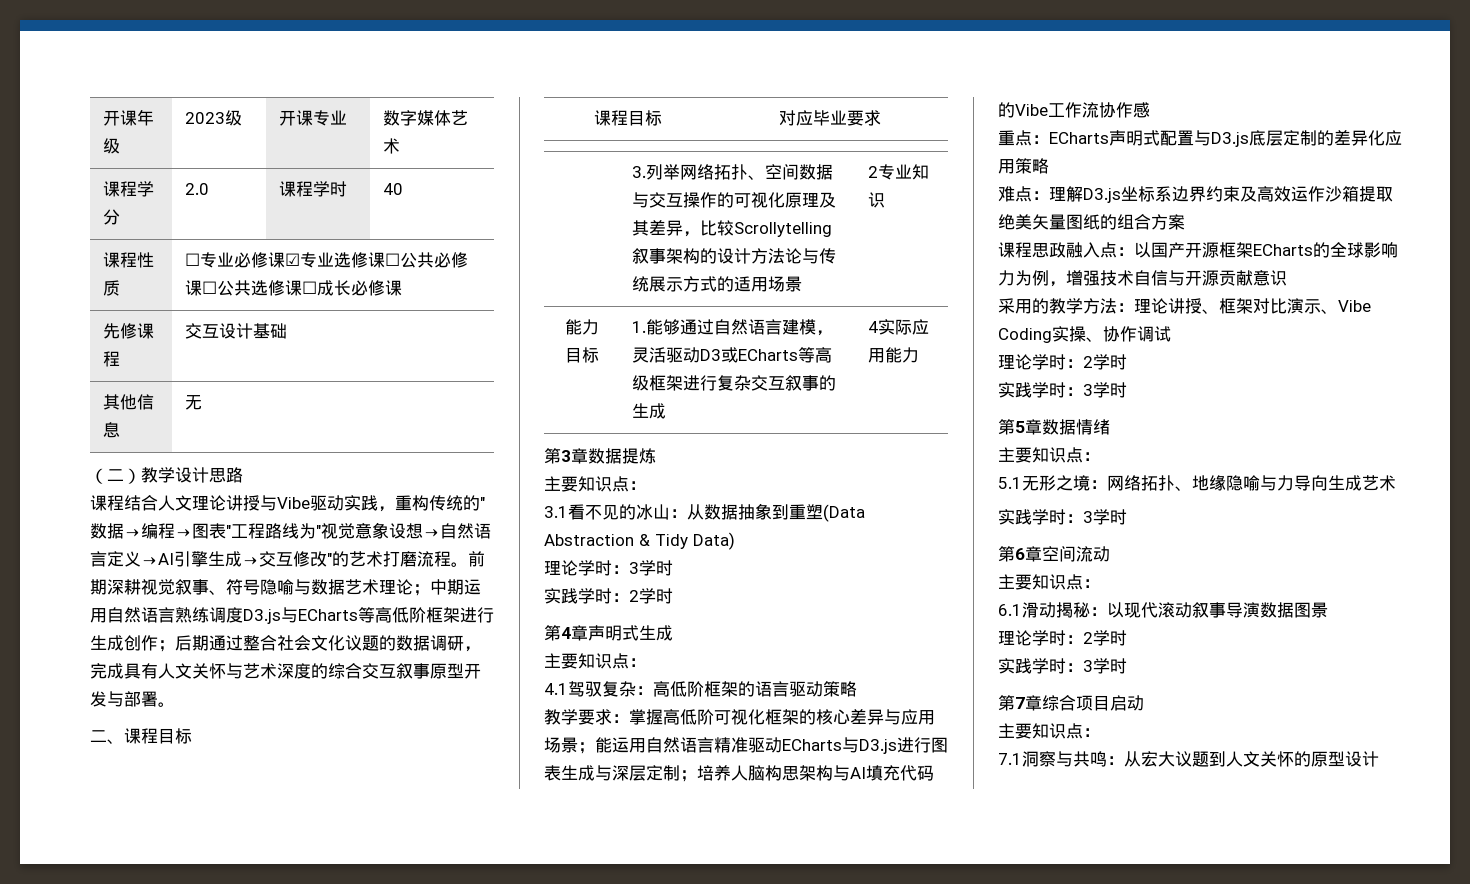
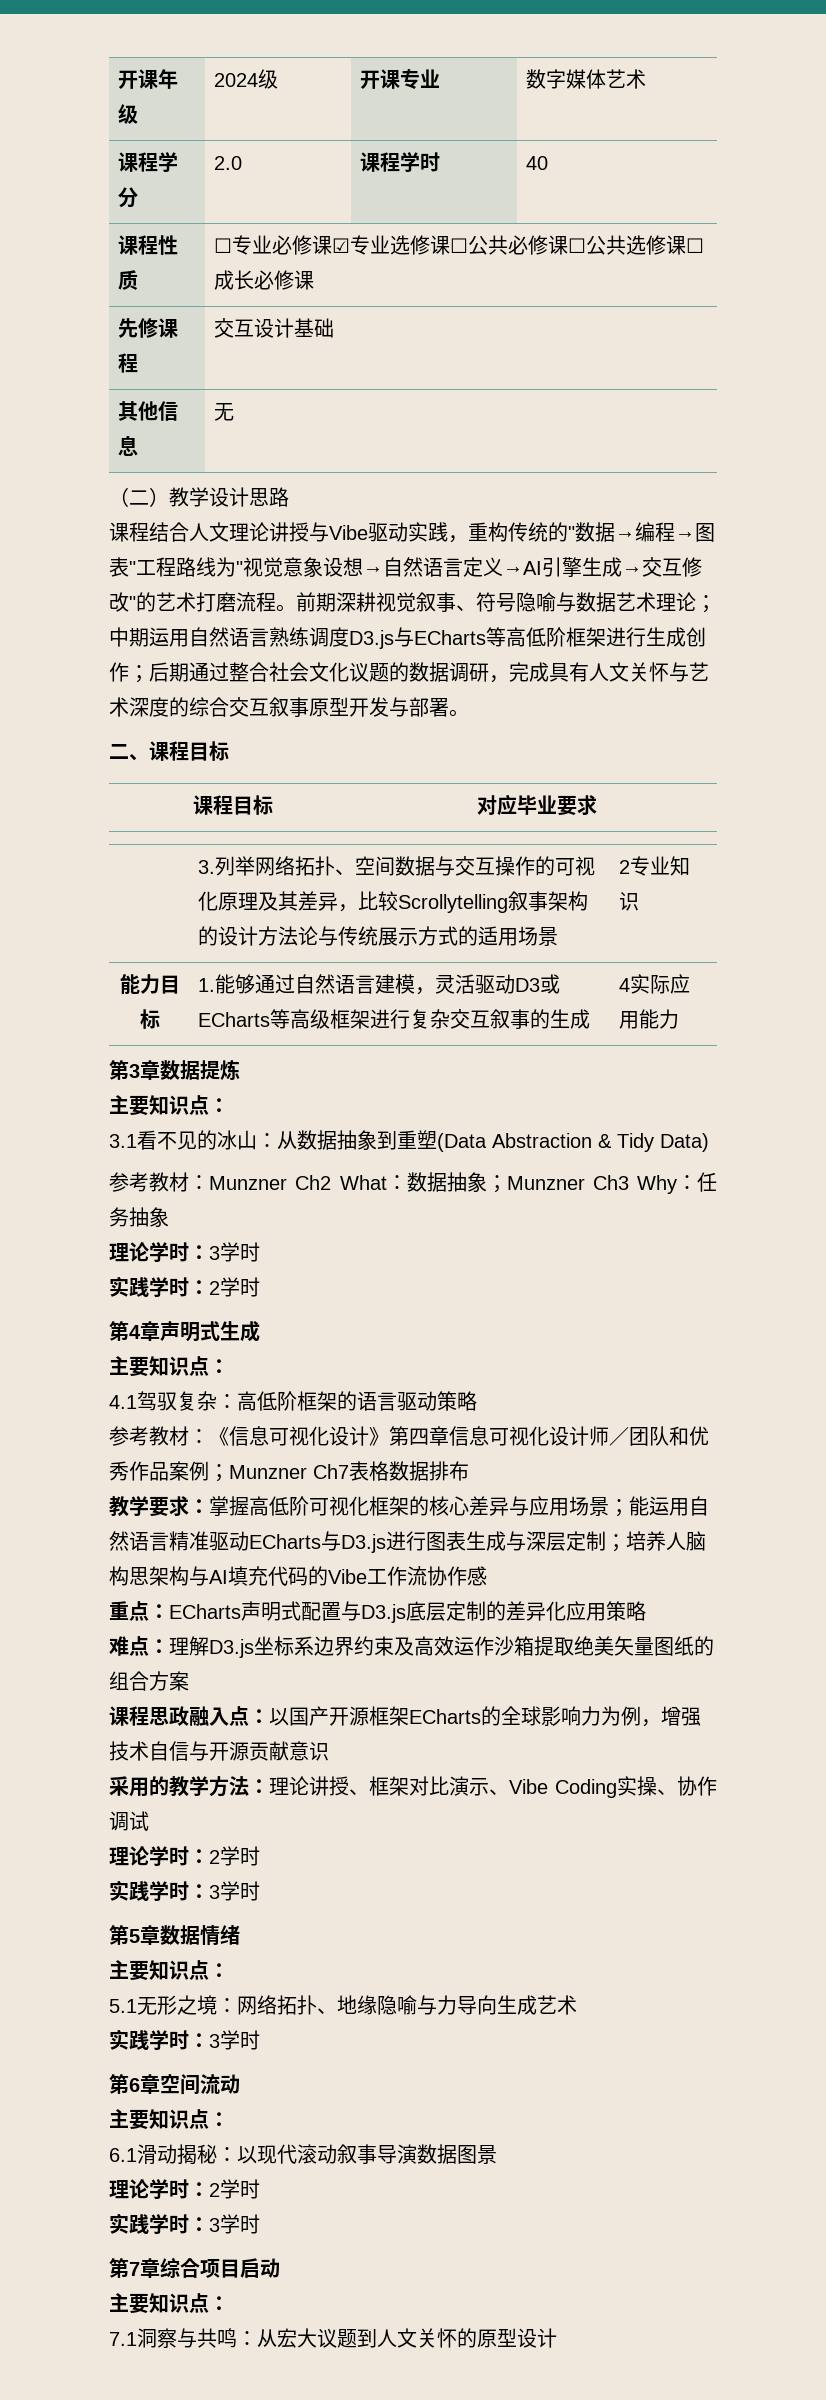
- 开课年级 | 2023级 | 开课专业 | 数字媒体艺术
+ 开课年级 | 2024级 | 开课专业 | 数字媒体艺术
+ 参考教材：Munzner Ch2 What：数据抽象；Munzner Ch3 Why：任务抽象
+ 参考教材：《信息可视化设计》第四章信息可视化设计师／团队和优秀作品案例；Munzner Ch7表格数据排布

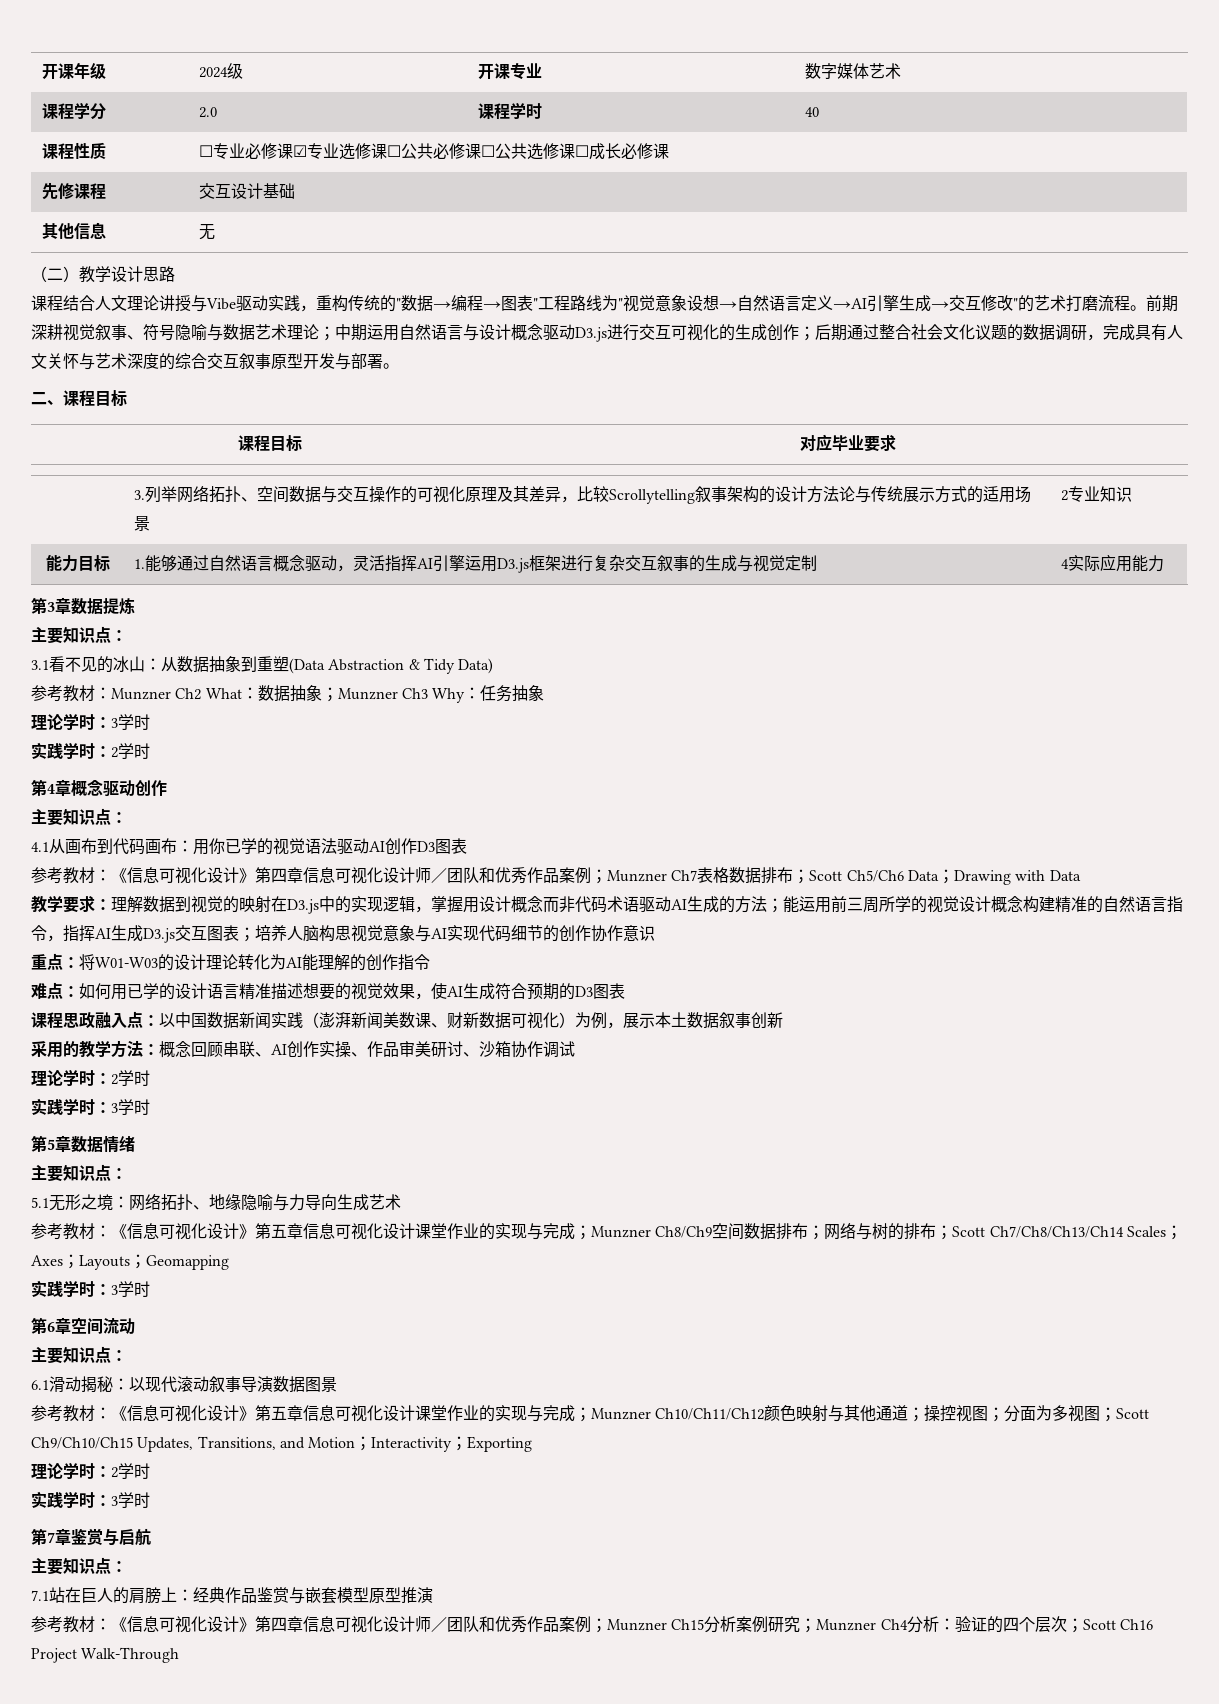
- 前期深耕视觉叙事、符号隐喻与数据艺术理论；中期运用自然语言熟练调度D3.js与ECharts等高低阶框架进行生成创作；后期通过整合社会文化议题的数据调研，完成具有人文关怀与艺术深度的综合交互叙事原型开发与部署。
+ 前期深耕视觉叙事、符号隐喻与数据艺术理论；中期运用自然语言与设计概念驱动D3.js进行交互可视化的生成创作；后期通过整合社会文化议题的数据调研，完成具有人文关怀与艺术深度的综合交互叙事原型开发与部署。
- 能力目标 | 1.能够通过自然语言建模，灵活驱动D3或ECharts等高级框架进行复杂交互叙事的生成 | 4实际应用能力
+ 能力目标 | 1.能够通过自然语言概念驱动，灵活指挥AI引擎运用D3.js框架进行复杂交互叙事的生成与视觉定制 | 4实际应用能力
- 第4章声明式生成
+ 第4章概念驱动创作
- 4.1驾驭复杂：高低阶框架的语言驱动策略
+ 4.1从画布到代码画布：用你已学的视觉语法驱动AI创作D3图表
- 参考教材：《信息可视化设计》第四章信息可视化设计师／团队和优秀作品案例；Munzner Ch7表格数据排布
- 教学要求：掌握高低阶可视化框架的核心差异与应用场景；能运用自然语言精准驱动ECharts与D3.js进行图表生成与深层定制；培养人脑构思架构与AI填充代码的Vibe工作流协作感
- 重点：ECharts声明式配置与D3.js底层定制的差异化应用策略
- 难点：理解D3.js坐标系边界约束及高效运作沙箱提取绝美矢量图纸的组合方案
+ 参考教材：《信息可视化设计》第四章信息可视化设计师／团队和优秀作品案例；Munzner Ch7表格数据排布；Scott Ch5/Ch6 Data；Drawing with Data
+ 教学要求：理解数据到视觉的映射在D3.js中的实现逻辑，掌握用设计概念而非代码术语驱动AI生成的方法；能运用前三周所学的视觉设计概念构建精准的自然语言指令，指挥AI生成D3.js交互图表；培养人脑构思视觉意象与AI实现代码细节的创作协作意识
+ 重点：将W01-W03的设计理论转化为AI能理解的创作指令
+ 难点：如何用已学的设计语言精准描述想要的视觉效果，使AI生成符合预期的D3图表
- 课程思政融入点：以国产开源框架ECharts的全球影响力为例，增强技术自信与开源贡献意识
- 采用的教学方法：理论讲授、框架对比演示、Vibe Coding实操、协作调试
+ 课程思政融入点：以中国数据新闻实践（澎湃新闻美数课、财新数据可视化）为例，展示本土数据叙事创新
+ 采用的教学方法：概念回顾串联、AI创作实操、作品审美研讨、沙箱协作调试
+ 参考教材：《信息可视化设计》第五章信息可视化设计课堂作业的实现与完成；Munzner Ch8/Ch9空间数据排布；网络与树的排布；Scott Ch7/Ch8/Ch13/Ch14 Scales；Axes；Layouts；Geomapping
+ 参考教材：《信息可视化设计》第五章信息可视化设计课堂作业的实现与完成；Munzner Ch10/Ch11/Ch12颜色映射与其他通道；操控视图；分面为多视图；Scott Ch9/Ch10/Ch15 Updates, Transitions, and Motion；Interactivity；Exporting
- 第7章综合项目启动
+ 第7章鉴赏与启航
- 7.1洞察与共鸣：从宏大议题到人文关怀的原型设计
+ 7.1站在巨人的肩膀上：经典作品鉴赏与嵌套模型原型推演
+ 参考教材：《信息可视化设计》第四章信息可视化设计师／团队和优秀作品案例；Munzner Ch15分析案例研究；Munzner Ch4分析：验证的四个层次；Scott Ch16 Project Walk-Through

